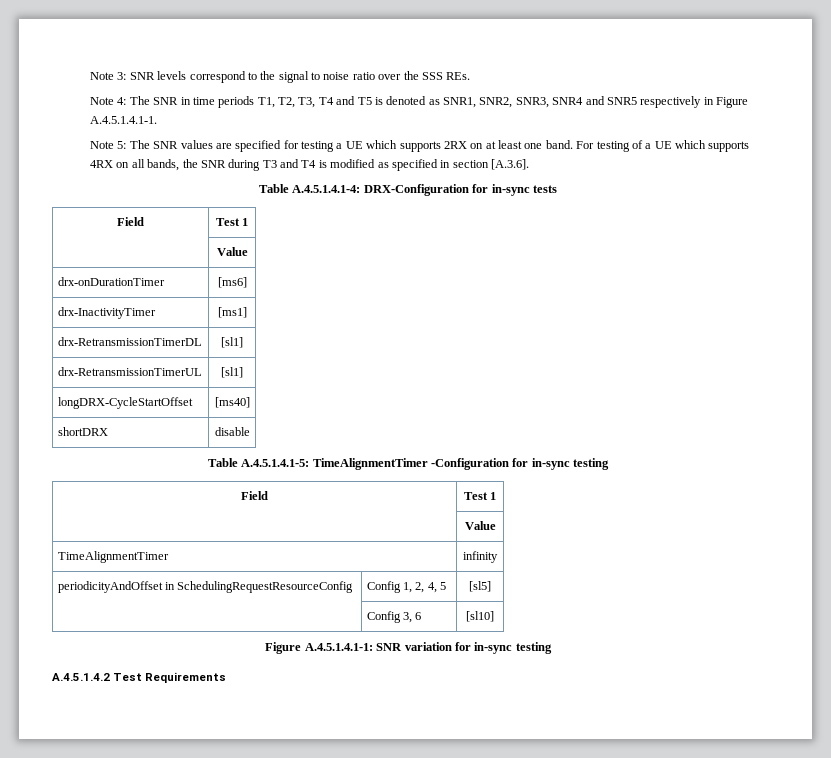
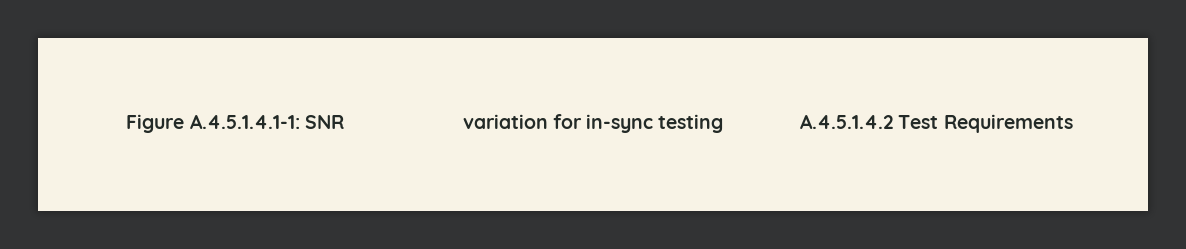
- Note 3: SNR levels correspond to the signal to noise ratio over the SSS REs.
- Note 4: The SNR in time periods T1, T2, T3, T4 and T5 is denoted as SNR1, SNR2, SNR3, SNR4 and SNR5 respectively in Figure A.4.5.1.4.1-1.
- Note 5: The SNR values are specified for testing a UE which supports 2RX on at least one band. For testing of a UE which supports 4RX on all bands, the SNR during T3 and T4 is modified as specified in section [A.3.6].
- Table A.4.5.1.4.1-4: DRX-Configuration for in-sync tests
- Field | Test 1
- | Value
- drx-onDurationTimer | [ms6]
- drx-InactivityTimer | [ms1]
- drx-RetransmissionTimerDL | [sl1]
- drx-RetransmissionTimerUL | [sl1]
- longDRX-CycleStartOffset | [ms40]
- shortDRX | disable
- Table A.4.5.1.4.1-5: TimeAlignmentTimer -Configuration for in-sync testing
- Field | Test 1
- | Value
- TimeAlignmentTimer | infinity
- periodicityAndOffset in SchedulingRequestResourceConfig | Config 1, 2, 4, 5 | [sl5]
- | Config 3, 6 | [sl10]

